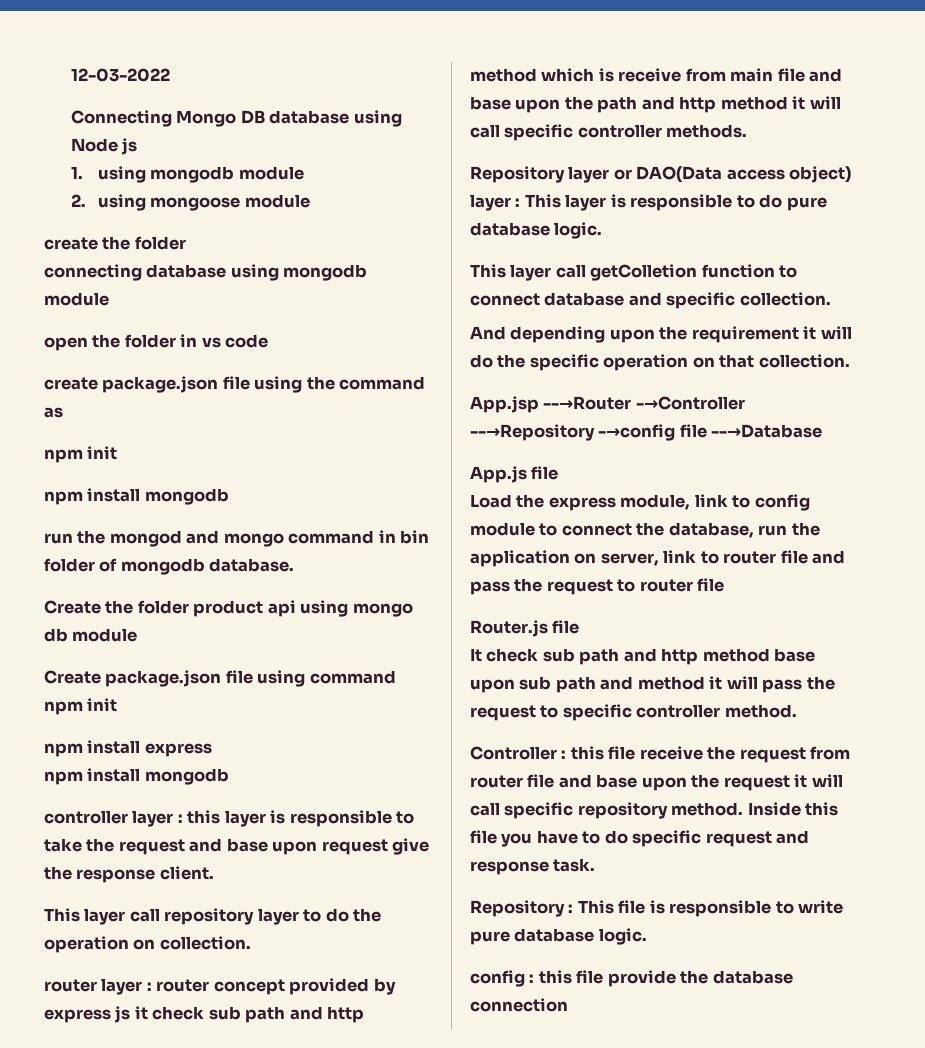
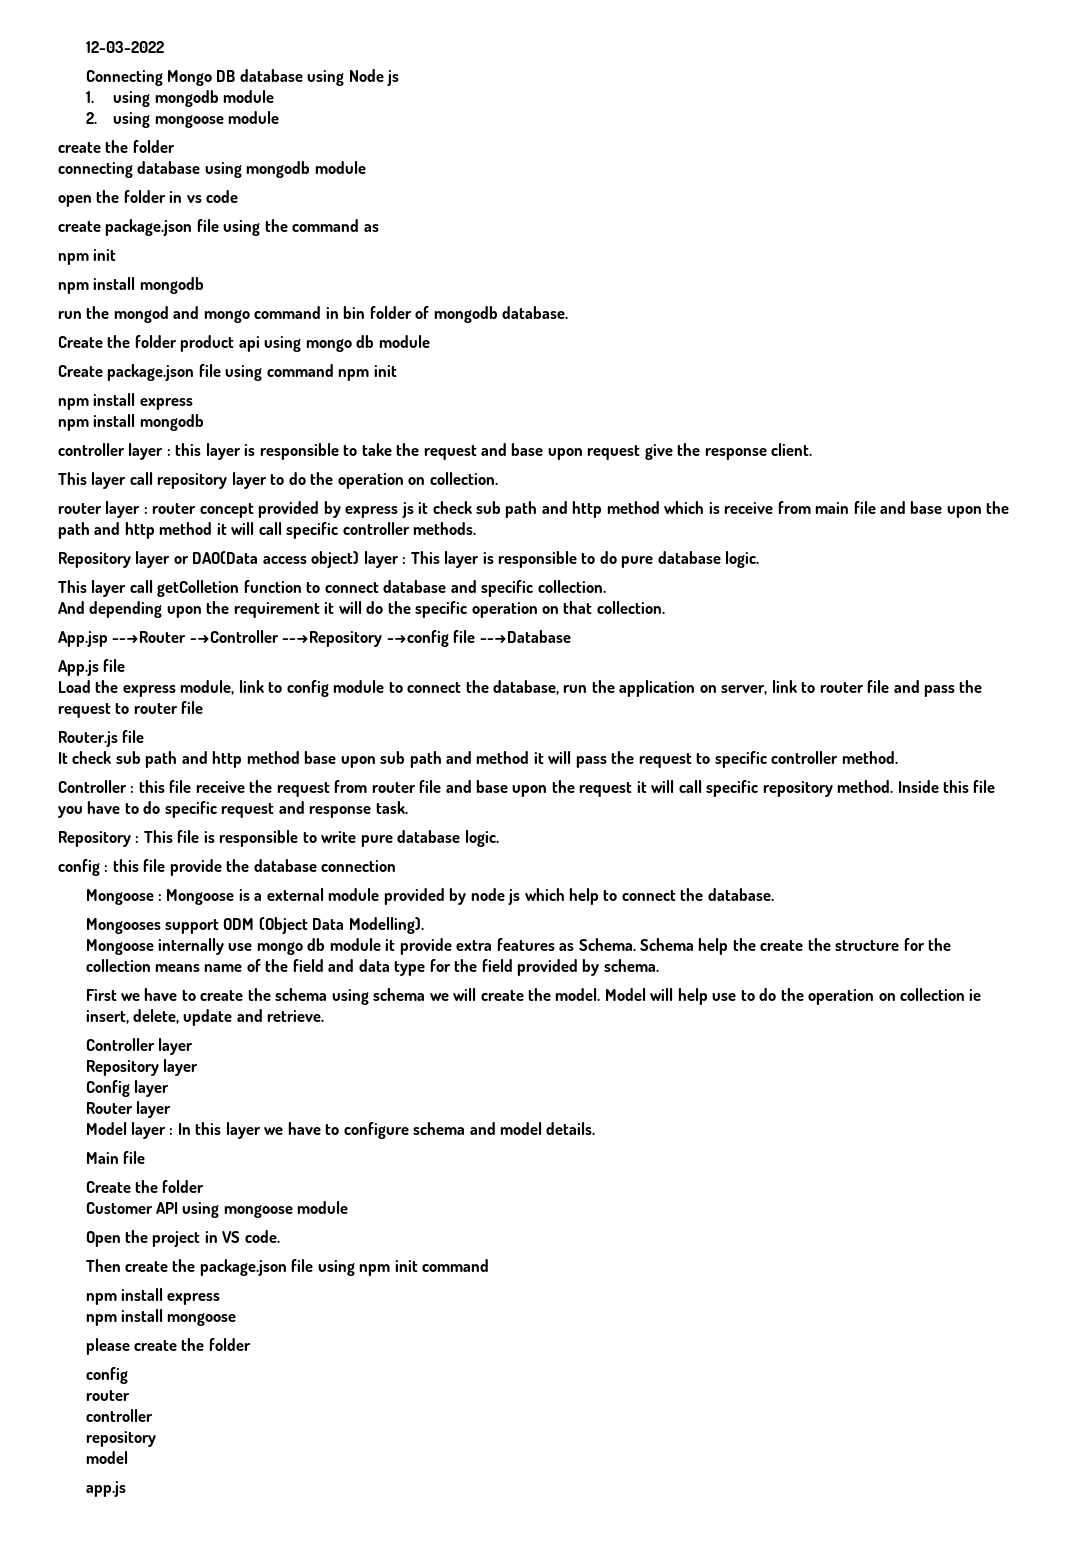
+ Mongoose : Mongoose is a external module provided by node js which help to connect the database.
+ Mongooses support ODM (Object Data Modelling).
+ Mongoose internally use mongo db module it provide extra features as Schema. Schema help the create the structure for the collection means name of the field and data type for the field provided by schema.
+ First we have to create the schema using schema we will create the model. Model will help use to do the operation on collection ie insert, delete, update and retrieve.
+ Controller layer
+ Repository layer
+ Config layer
+ Router layer
+ Model layer : In this layer we have to configure schema and model details.
+ Main file
+ Create the folder
+ Customer API using mongoose module
+ Open the project in VS code.
+ Then create the package.json file using npm init command
+ npm install express
+ npm install mongoose
+ please create the folder
+ config
+ router
+ controller
+ repository
+ model
+ app.js

